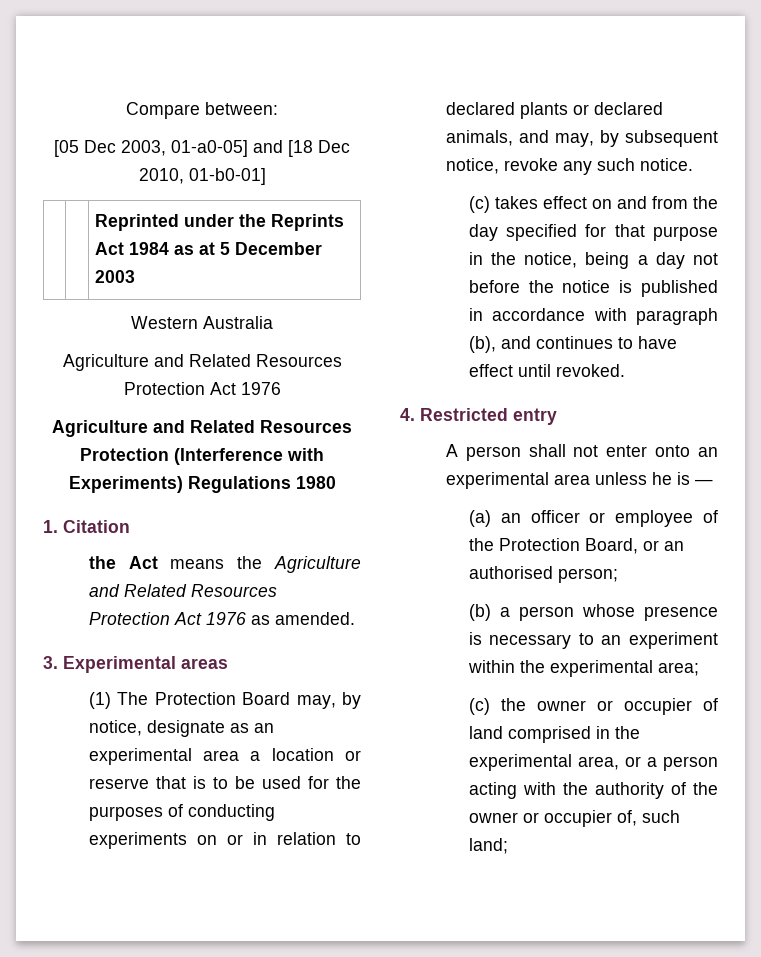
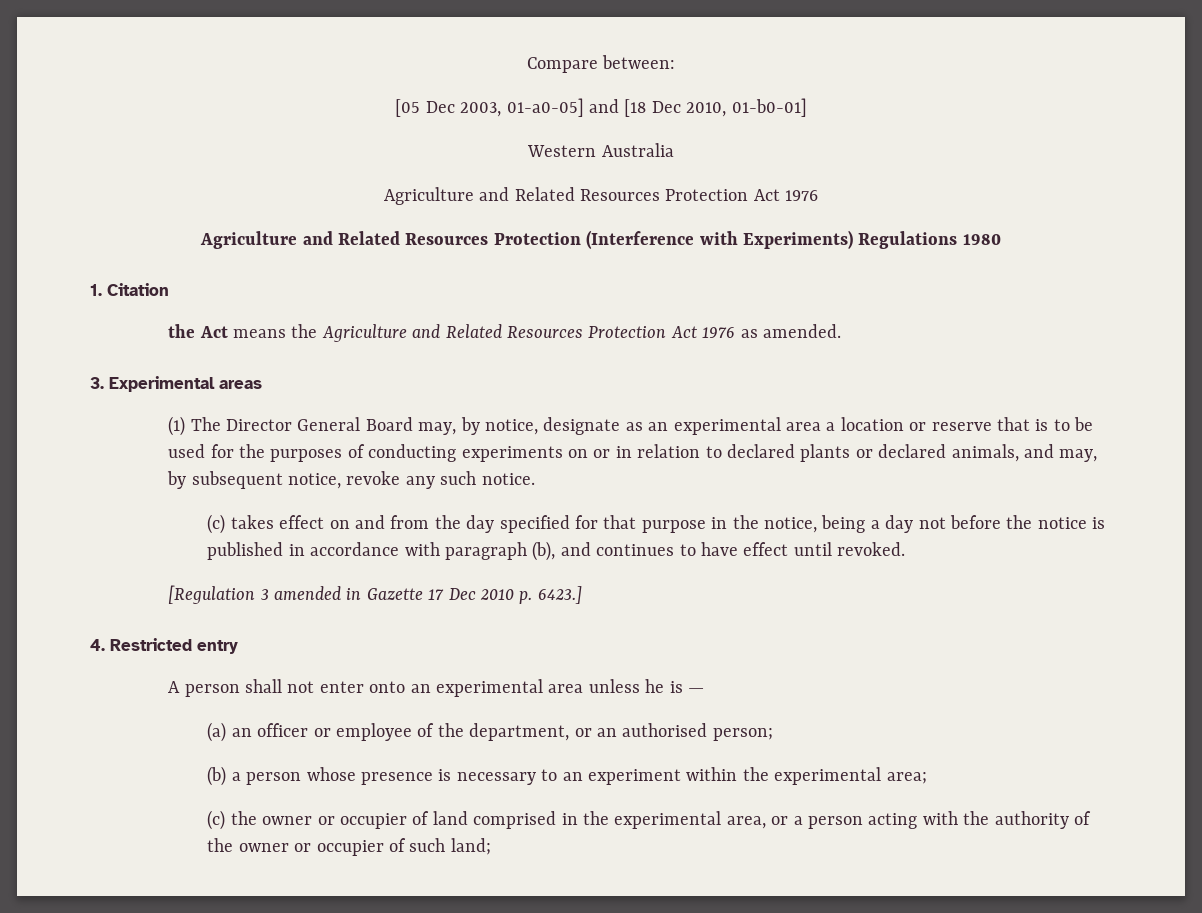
- | | Reprinted under the Reprints Act 1984 as at 5 December 2003
- (1) The Protection Board may, by notice, designate as an experimental area a location or reserve that is to be used for the purposes of conducting experiments on or in relation to declared plants or declared animals, and may, by subsequent notice, revoke any such notice.
+ (1) The Director General Board may, by notice, designate as an experimental area a location or reserve that is to be used for the purposes of conducting experiments on or in relation to declared plants or declared animals, and may, by subsequent notice, revoke any such notice.
+ [Regulation 3 amended in Gazette 17 Dec 2010 p. 6423.]
- (a) an officer or employee of the Protection Board, or an authorised person;
+ (a) an officer or employee of the department, or an authorised person;
- (c) the owner or occupier of land comprised in the experimental area, or a person acting with the authority of the owner or occupier of, such land;
+ (c) the owner or occupier of land comprised in the experimental area, or a person acting with the authority of the owner or occupier of such land;

